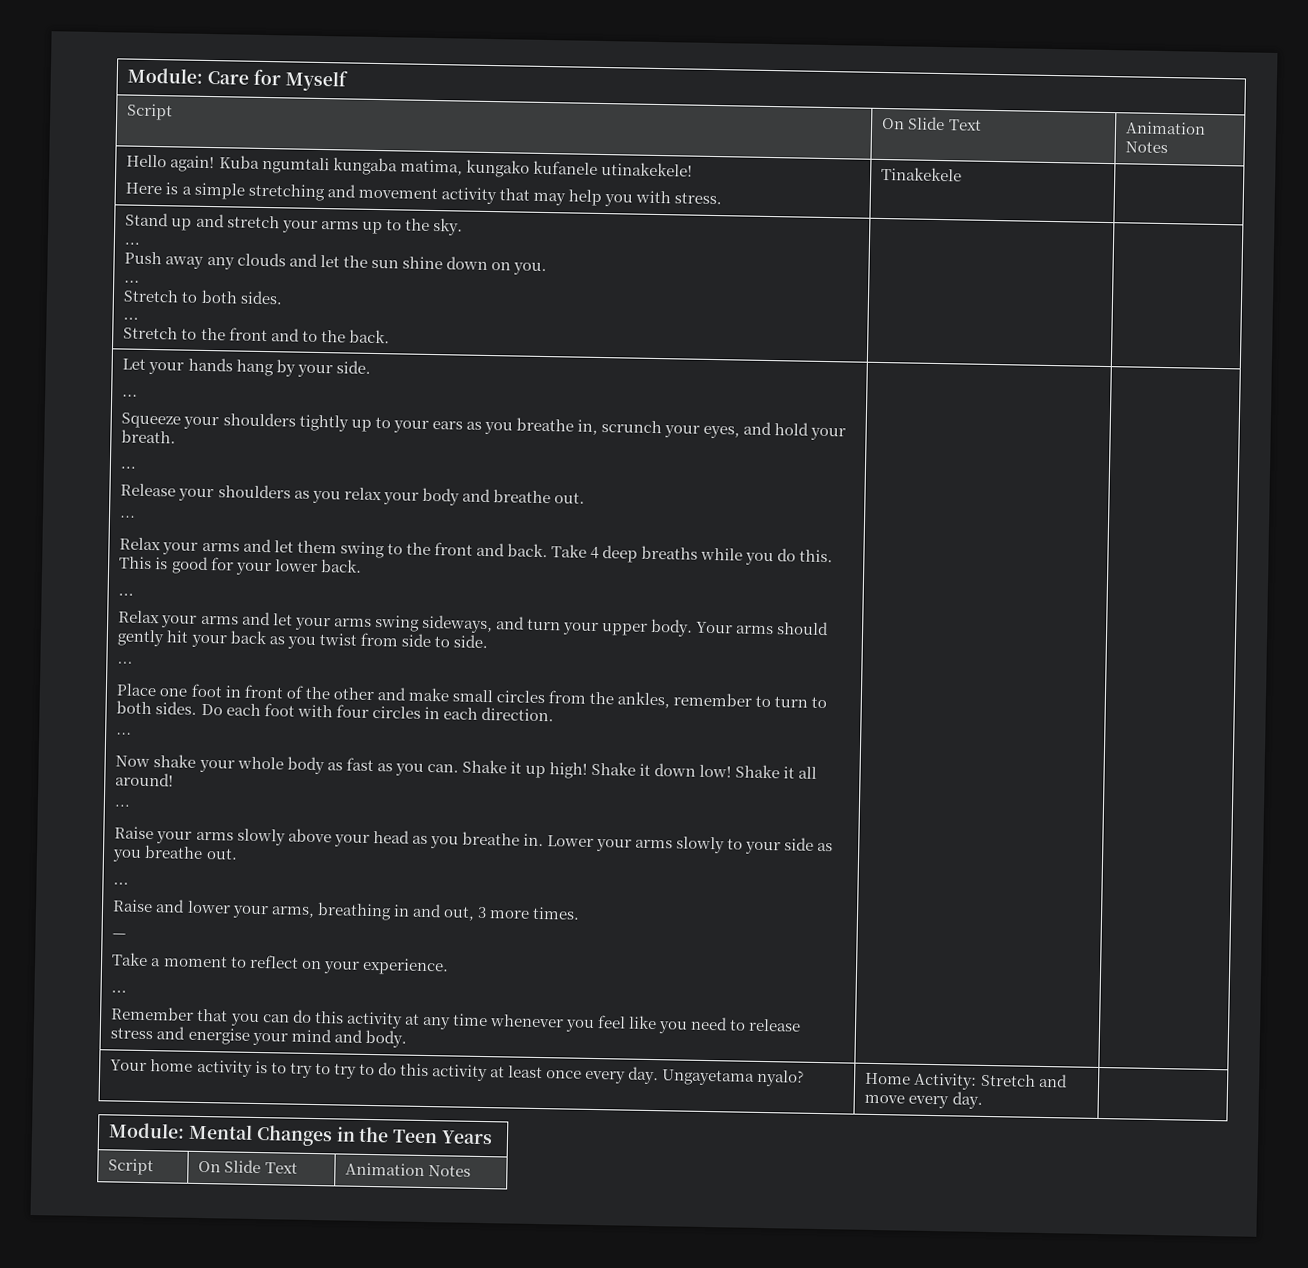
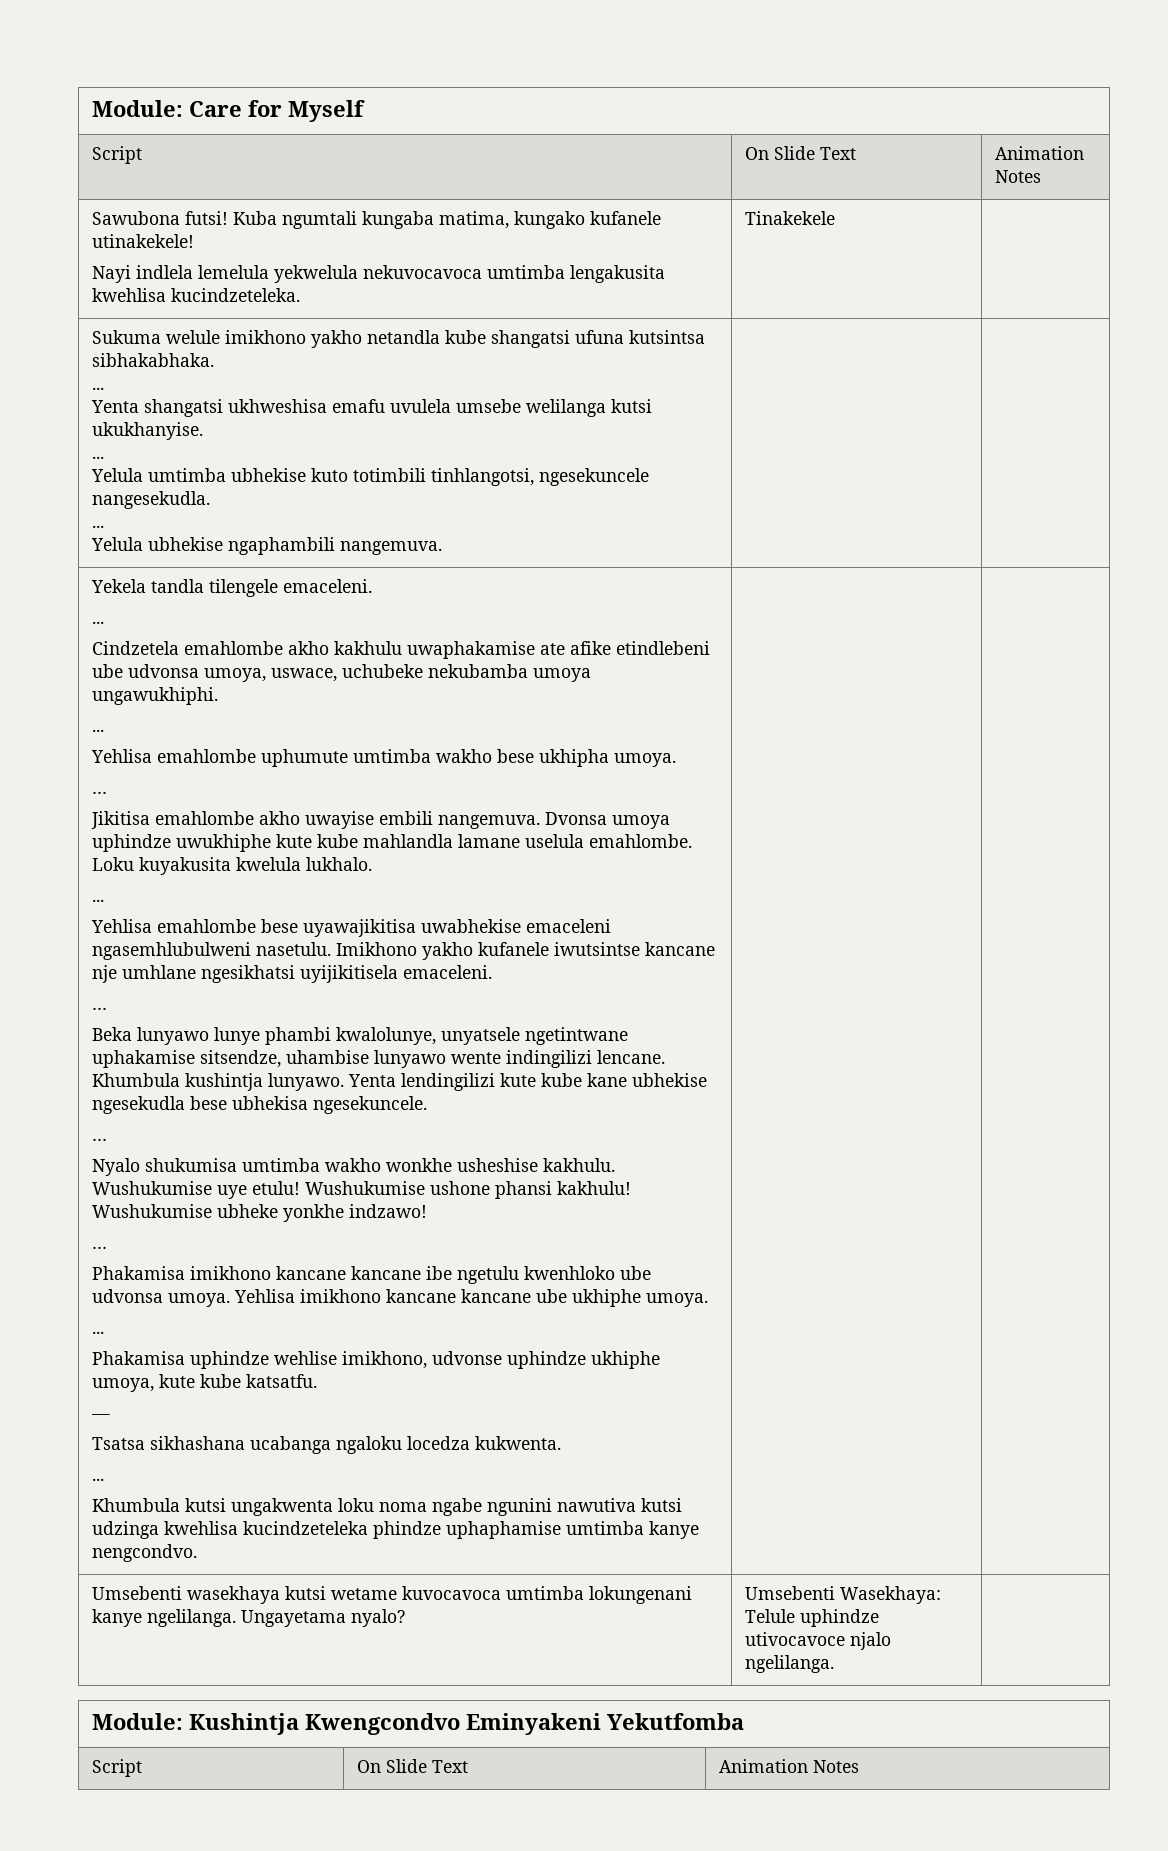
- Hello again! Kuba ngumtali kungaba matima, kungako kufanele utinakekele!
- Here is a simple stretching and movement activity that may help you with stress. | Tinakekele |
- Stand up and stretch your arms up to the sky.
+ Sawubona futsi! Kuba ngumtali kungaba matima, kungako kufanele utinakekele!
+ Nayi indlela lemelula yekwelula nekuvocavoca umtimba lengakusita kwehlisa kucindzeteleka. | Tinakekele |
+ Sukuma welule imikhono yakho netandla kube shangatsi ufuna kutsintsa sibhakabhaka.
  ...
- Push away any clouds and let the sun shine down on you.
+ Yenta shangatsi ukhweshisa emafu uvulela umsebe welilanga kutsi ukukhanyise.
  ...
- Stretch to both sides.
+ Yelula umtimba ubhekise kuto totimbili tinhlangotsi, ngesekuncele nangesekudla.
  ...
- Stretch to the front and to the back. | |
- Let your hands hang by your side.
+ Yelula ubhekise ngaphambili nangemuva. | |
+ Yekela tandla tilengele emaceleni.
  ...
- Squeeze your shoulders tightly up to your ears as you breathe in, scrunch your eyes, and hold your breath.
+ Cindzetela emahlombe akho kakhulu uwaphakamise ate afike etindlebeni ube udvonsa umoya, uswace, uchubeke nekubamba umoya ungawukhiphi.
  ...
- Release your shoulders as you relax your body and breathe out.
+ Yehlisa emahlombe uphumute umtimba wakho bese ukhipha umoya.
  …
- Relax your arms and let them swing to the front and back. Take 4 deep breaths while you do this. This is good for your lower back.
+ Jikitisa emahlombe akho uwayise embili nangemuva. Dvonsa umoya uphindze uwukhiphe kute kube mahlandla lamane uselula emahlombe. Loku kuyakusita kwelula lukhalo.
  ...
- Relax your arms and let your arms swing sideways, and turn your upper body. Your arms should gently hit your back as you twist from side to side.
+ Yehlisa emahlombe bese uyawajikitisa uwabhekise emaceleni ngasemhlubulweni nasetulu. Imikhono yakho kufanele iwutsintse kancane nje umhlane ngesikhatsi uyijikitisela emaceleni.
  …
- Place one foot in front of the other and make small circles from the ankles, remember to turn to both sides. Do each foot with four circles in each direction.
+ Beka lunyawo lunye phambi kwalolunye, unyatsele ngetintwane uphakamise sitsendze, uhambise lunyawo wente indingilizi lencane. Khumbula kushintja lunyawo. Yenta lendingilizi kute kube kane ubhekise ngesekudla bese ubhekisa ngesekuncele.
  …
- Now shake your whole body as fast as you can. Shake it up high! Shake it down low! Shake it all around!
+ Nyalo shukumisa umtimba wakho wonkhe usheshise kakhulu. Wushukumise uye etulu! Wushukumise ushone phansi kakhulu! Wushukumise ubheke yonkhe indzawo!
  …
- Raise your arms slowly above your head as you breathe in. Lower your arms slowly to your side as you breathe out.
+ Phakamisa imikhono kancane kancane ibe ngetulu kwenhloko ube udvonsa umoya. Yehlisa imikhono kancane kancane ube ukhiphe umoya.
  ...
- Raise and lower your arms, breathing in and out, 3 more times.
+ Phakamisa uphindze wehlise imikhono, udvonse uphindze ukhiphe umoya, kute kube katsatfu.
  —
- Take a moment to reflect on your experience.
+ Tsatsa sikhashana ucabanga ngaloku locedza kukwenta.
  ...
- Remember that you can do this activity at any time whenever you feel like you need to release stress and energise your mind and body. | |
- Your home activity is to try to try to do this activity at least once every day. Ungayetama nyalo? | Home Activity: Stretch and move every day. |
- Module: Mental Changes in the Teen Years
+ Khumbula kutsi ungakwenta loku noma ngabe ngunini nawutiva kutsi udzinga kwehlisa kucindzeteleka phindze uphaphamise umtimba kanye nengcondvo. | |
+ Umsebenti wasekhaya kutsi wetame kuvocavoca umtimba lokungenani kanye ngelilanga. Ungayetama nyalo? | Umsebenti Wasekhaya: Telule uphindze utivocavoce njalo ngelilanga. |
+ Module: Kushintja Kwengcondvo Eminyakeni Yekutfomba

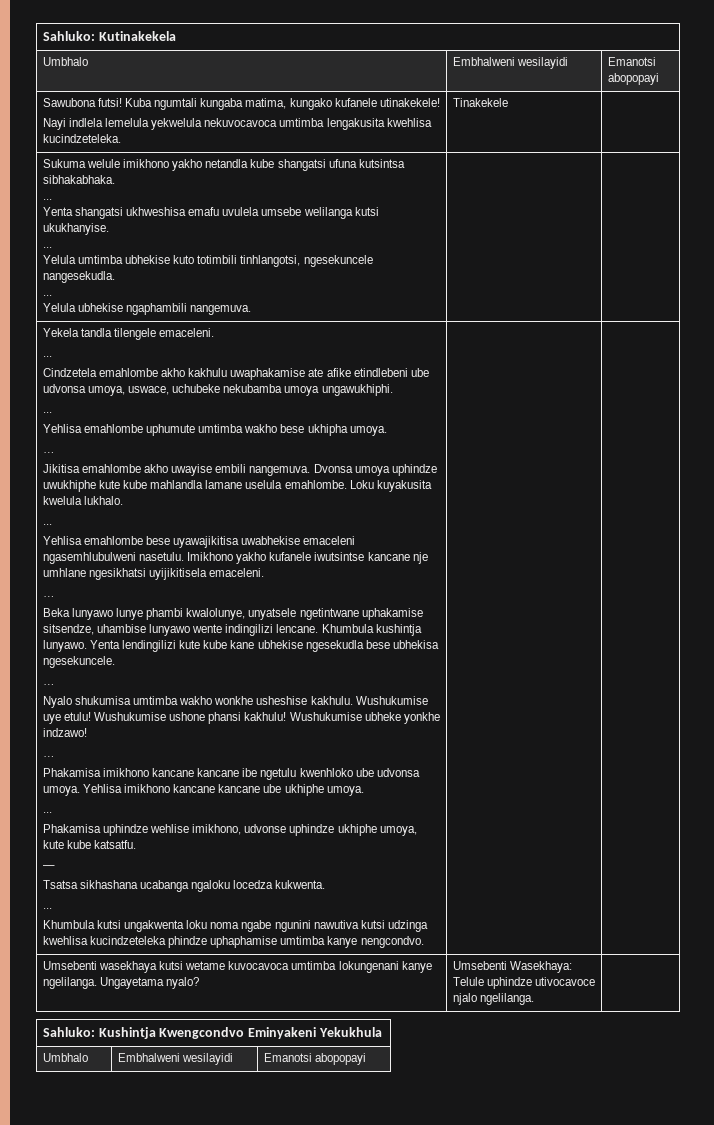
- Module: Care for Myself
- Script | On Slide Text | Animation Notes
+ Sahluko: Kutinakekela
+ Umbhalo | Embhalweni wesilayidi | Emanotsi abopopayi
- Module: Kushintja Kwengcondvo Eminyakeni Yekutfomba
- Script | On Slide Text | Animation Notes
+ Sahluko: Kushintja Kwengcondvo Eminyakeni Yekukhula
+ Umbhalo | Embhalweni wesilayidi | Emanotsi abopopayi

